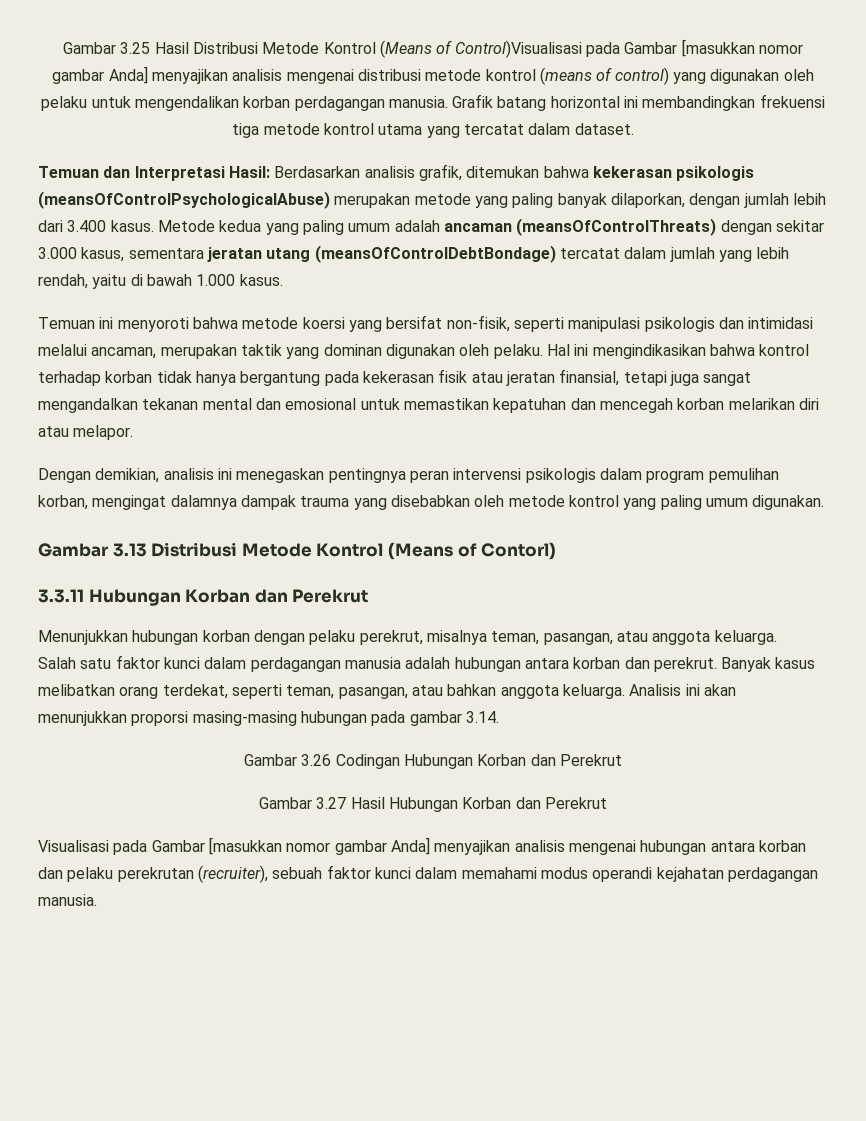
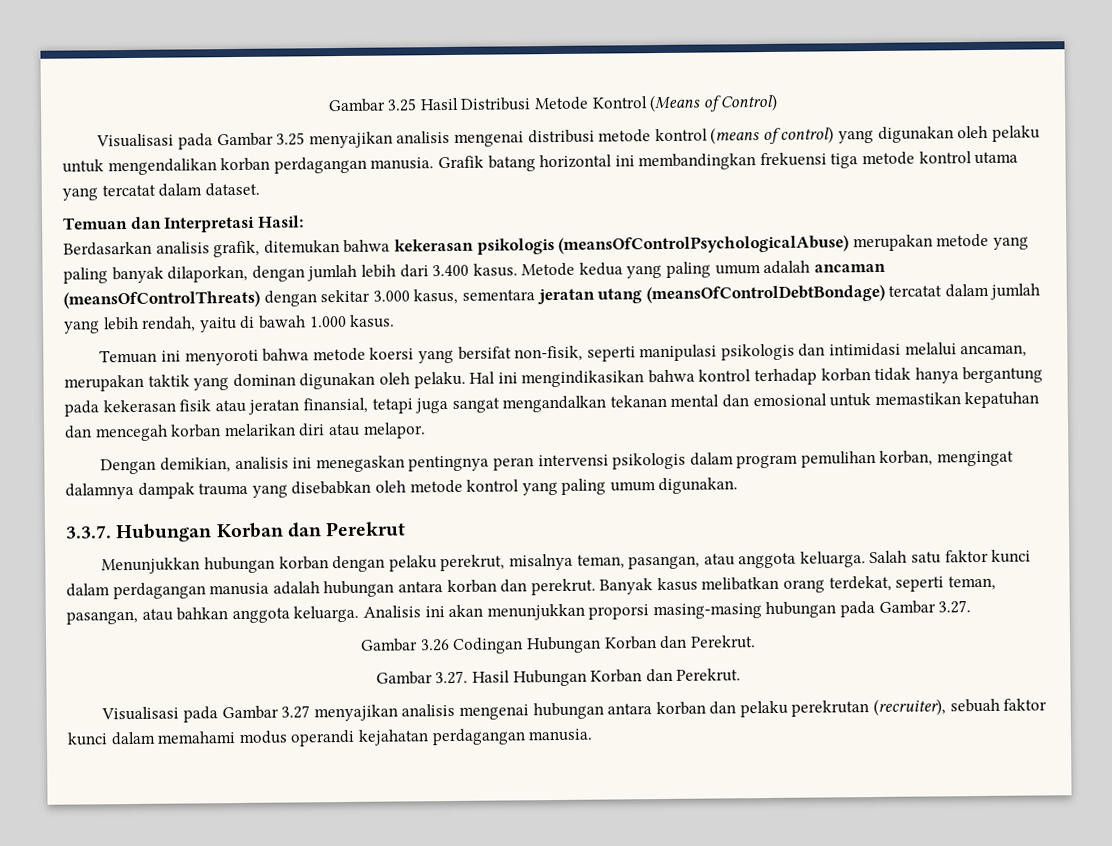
- Gambar 3.25 Hasil Distribusi Metode Kontrol (Means of Control)Visualisasi pada Gambar [masukkan nomor gambar Anda] menyajikan analisis mengenai distribusi metode kontrol (means of control) yang digunakan oleh pelaku untuk mengendalikan korban perdagangan manusia.
+ Gambar 3.25 Hasil Distribusi Metode Kontrol (Means of Control)
+ Visualisasi pada Gambar 3.25 menyajikan analisis mengenai distribusi metode kontrol (means of control) yang digunakan oleh pelaku untuk mengendalikan korban perdagangan manusia.
- Temuan dan Interpretasi Hasil: Berdasarkan analisis grafik, ditemukan bahwa kekerasan psikologis (meansOfControlPsychologicalAbuse) merupakan metode yang paling banyak dilaporkan, dengan jumlah lebih dari 3.400 kasus.
+ Temuan dan Interpretasi Hasil:
+ Berdasarkan analisis grafik, ditemukan bahwa kekerasan psikologis (meansOfControlPsychologicalAbuse) merupakan metode yang paling banyak dilaporkan, dengan jumlah lebih dari 3.400 kasus.
- Gambar 3.13 Distribusi Metode Kontrol (Means of Contorl)
- 3.3.11 Hubungan Korban dan Perekrut
+ 3.3.7. Hubungan Korban dan Perekrut
- Menunjukkan hubungan korban dengan pelaku perekrut, misalnya teman, pasangan, atau anggota keluarga.
- Salah satu faktor kunci dalam perdagangan manusia adalah hubungan antara korban dan perekrut.
+ Menunjukkan hubungan korban dengan pelaku perekrut, misalnya teman, pasangan, atau anggota keluarga. Salah satu faktor kunci dalam perdagangan manusia adalah hubungan antara korban dan perekrut.
- Analisis ini akan menunjukkan proporsi masing-masing hubungan pada gambar 3.14.
+ Analisis ini akan menunjukkan proporsi masing-masing hubungan pada Gambar 3.27.
- Gambar 3.26 Codingan Hubungan Korban dan Perekrut
- Gambar 3.27 Hasil Hubungan Korban dan Perekrut
- Visualisasi pada Gambar [masukkan nomor gambar Anda] menyajikan analisis mengenai hubungan antara korban dan pelaku perekrutan (recruiter), sebuah faktor kunci dalam memahami modus operandi kejahatan perdagangan manusia.
+ Gambar 3.26 Codingan Hubungan Korban dan Perekrut.
+ Gambar 3.27. Hasil Hubungan Korban dan Perekrut.
+ Visualisasi pada Gambar 3.27 menyajikan analisis mengenai hubungan antara korban dan pelaku perekrutan (recruiter), sebuah faktor kunci dalam memahami modus operandi kejahatan perdagangan manusia.

